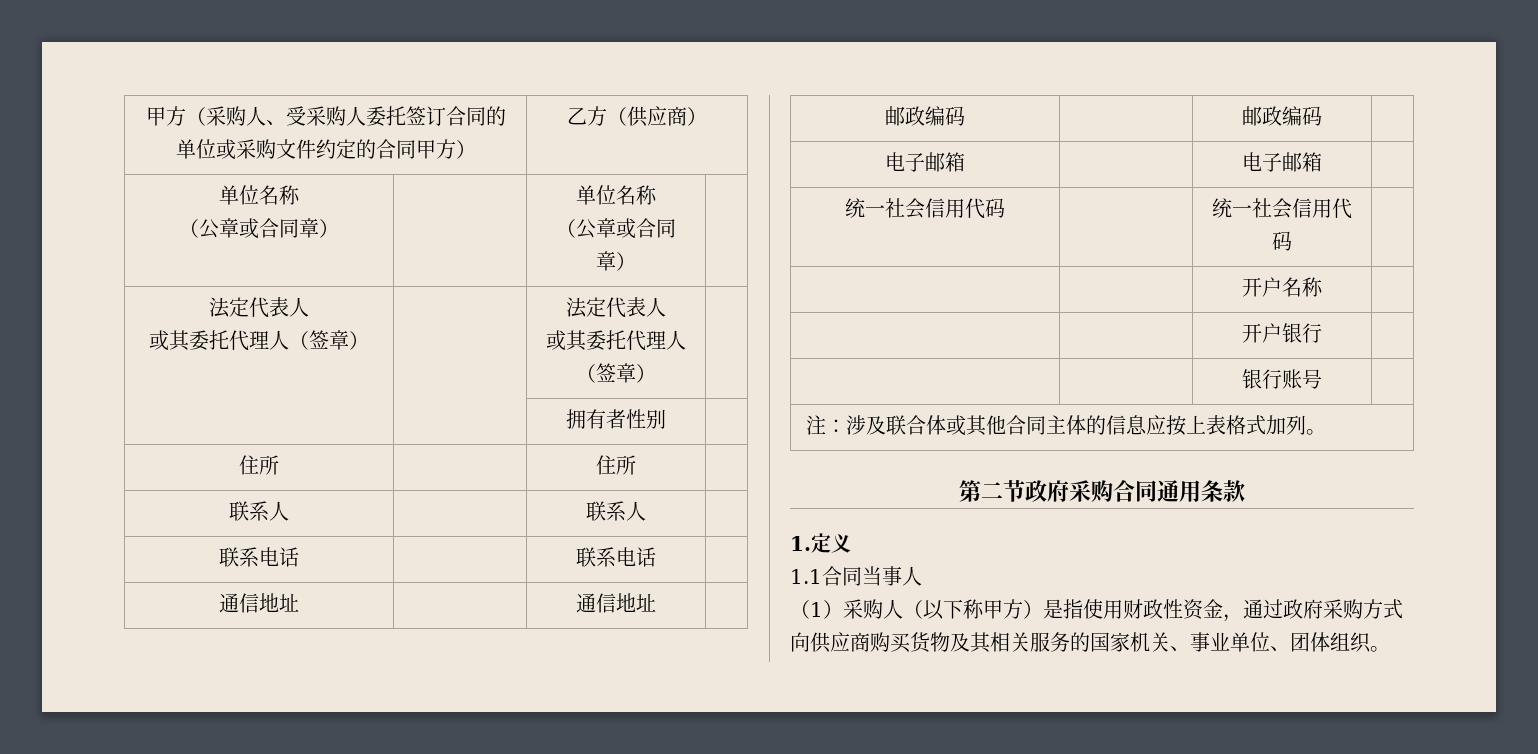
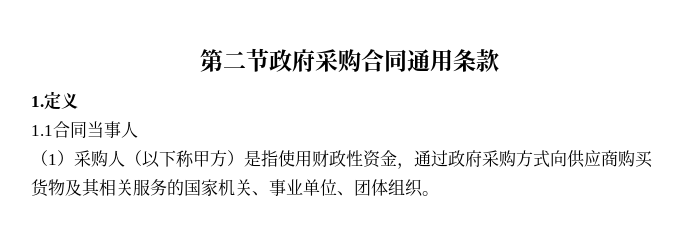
- 甲方（采购人、受采购人委托签订合同的单位或采购文件约定的合同甲方） | 乙方（供应商）
- 单位名称
- （公章或合同章） | | 单位名称
- （公章或合同章） |
- 法定代表人
- 或其委托代理人（签章） | | 法定代表人
- 或其委托代理人（签章） |
- | | 拥有者性别 |
- 住所 | | 住所 |
- 联系人 | | 联系人 |
- 联系电话 | | 联系电话 |
- 通信地址 | | 通信地址 |
- 邮政编码 | | 邮政编码 |
- 电子邮箱 | | 电子邮箱 |
- 统一社会信用代码 | | 统一社会信用代码 |
- | | 开户名称 |
- | | 开户银行 |
- | | 银行账号 |
- 注：涉及联合体或其他合同主体的信息应按上表格式加列。

